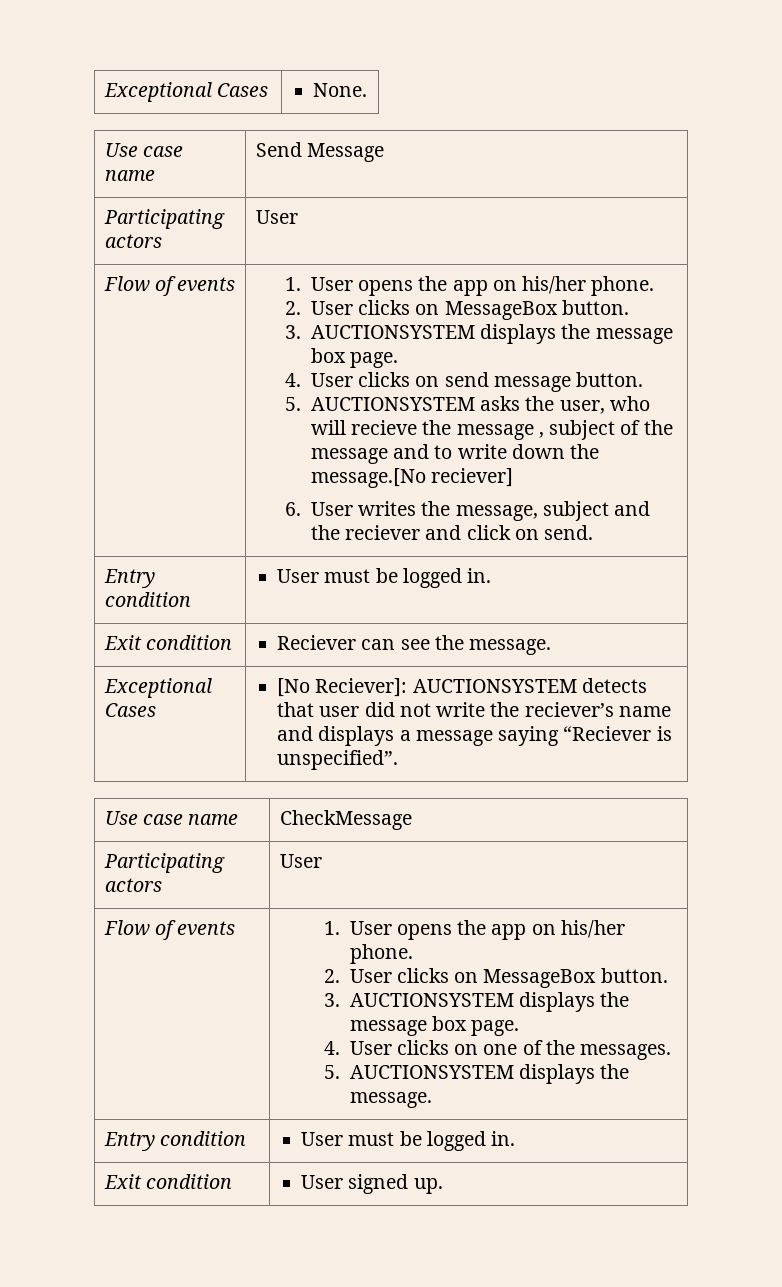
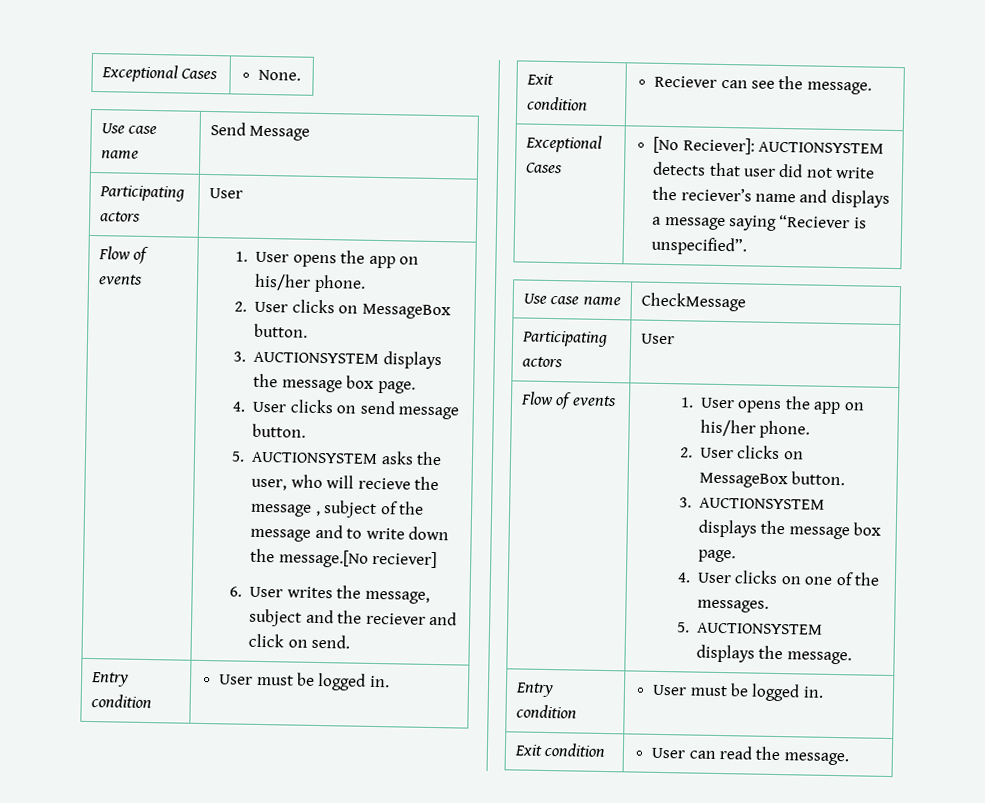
- Exit condition | User signed up.
+ Exit condition | User can read the message.

